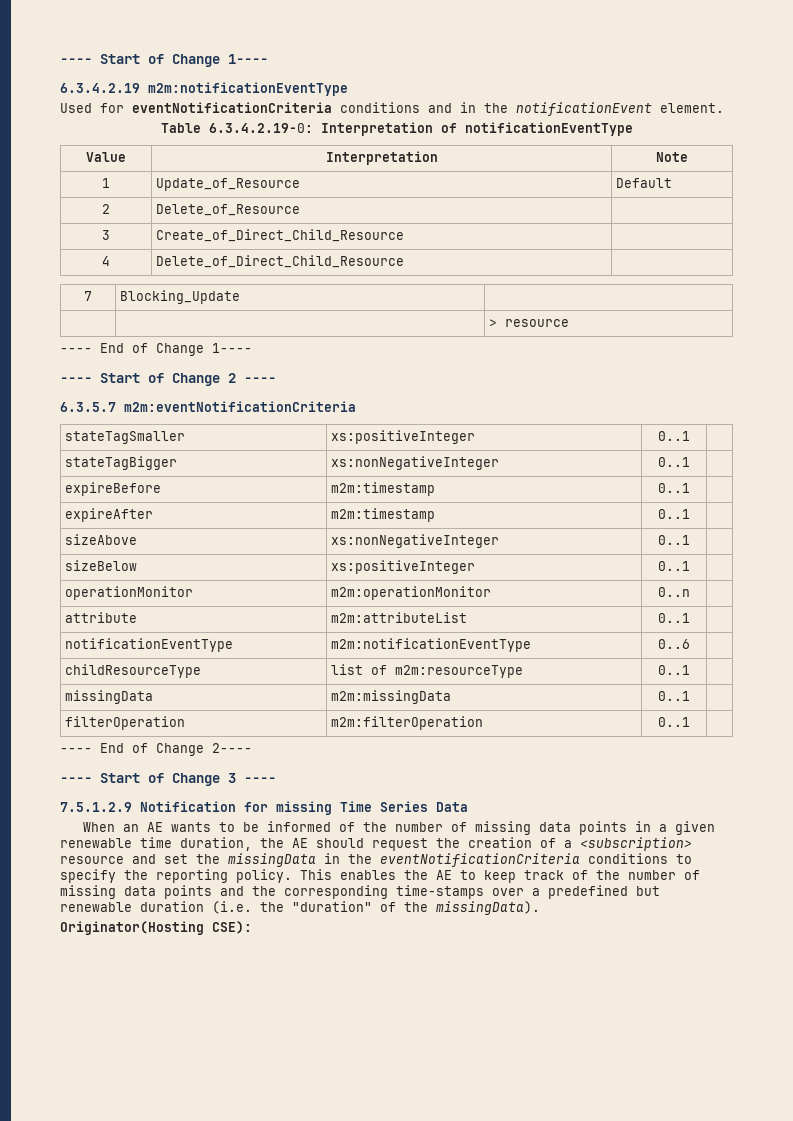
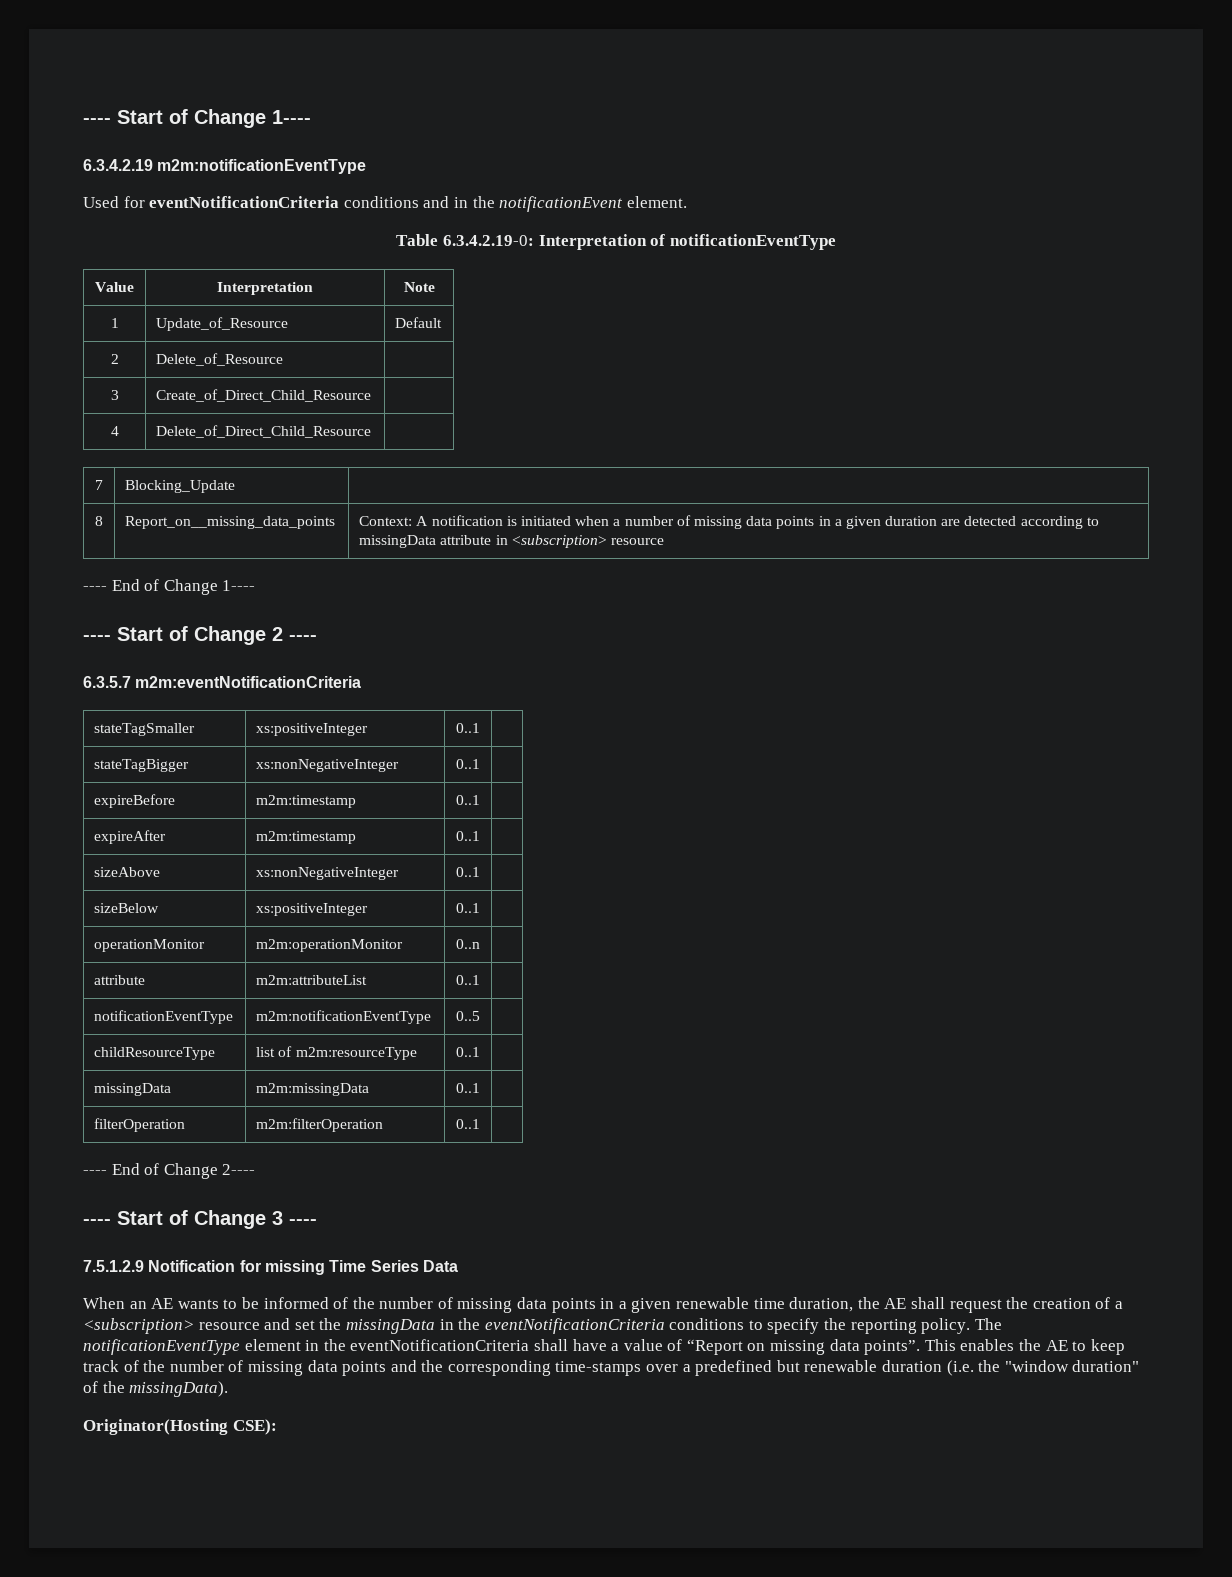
- | | > resource
+ 8 | Report_on__missing_data_points | Context: A notification is initiated when a number of missing data points in a given duration are detected according to missingData attribute in <subscription> resource
- notificationEventType | m2m:notificationEventType | 0..6 |
+ notificationEventType | m2m:notificationEventType | 0..5 |
- When an AE wants to be informed of the number of missing data points in a given renewable time duration, the AE should request the creation of a <subscription> resource and set the missingData in the eventNotificationCriteria conditions to specify the reporting policy.
+ When an AE wants to be informed of the number of missing data points in a given renewable time duration, the AE shall request the creation of a <subscription> resource and set the missingData in the eventNotificationCriteria conditions to specify the reporting policy.
+ The notificationEventType element in the eventNotificationCriteria shall have a value of “Report on missing data points”.
- This enables the AE to keep track of the number of missing data points and the corresponding time-stamps over a predefined but renewable duration (i.e. the "duration" of the missingData).
+ This enables the AE to keep track of the number of missing data points and the corresponding time-stamps over a predefined but renewable duration (i.e. the "window duration" of the missingData).

